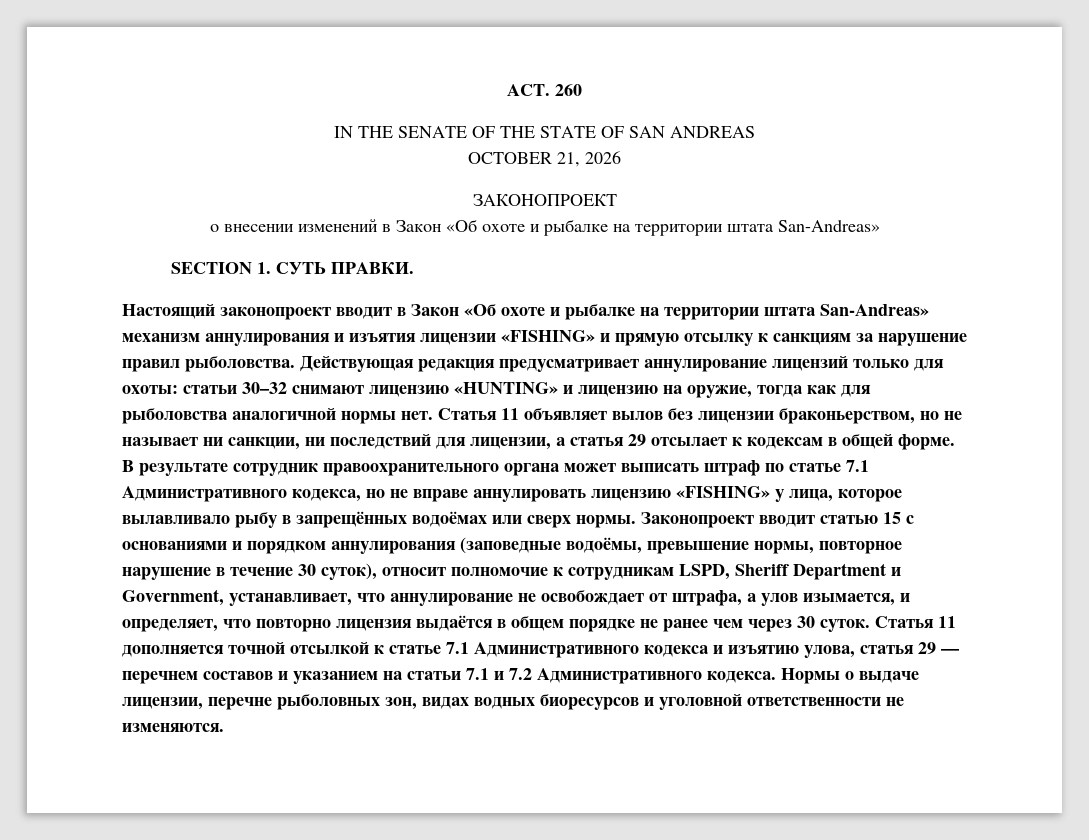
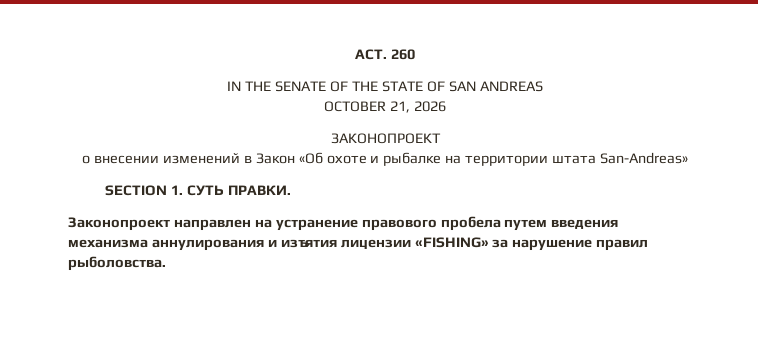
- Настоящий законопроект вводит в Закон «Об охоте и рыбалке на территории штата San-Andreas» механизм аннулирования и изъятия лицензии «FISHING» и прямую отсылку к санкциям за нарушение правил рыболовства. Действующая редакция предусматривает аннулирование лицензий только для охоты: статьи 30–32 снимают лицензию «HUNTING» и лицензию на оружие, тогда как для рыболовства аналогичной нормы нет. Статья 11 объявляет вылов без лицензии браконьерством, но не называет ни санкции, ни последствий для лицензии, а статья 29 отсылает к кодексам в общей форме. В результате сотрудник правоохранительного органа может выписать штраф по статье 7.1 Административного кодекса, но не вправе аннулировать лицензию «FISHING» у лица, которое вылавливало рыбу в запрещённых водоёмах или сверх нормы. Законопроект вводит статью 15 с основаниями и порядком аннулирования (заповедные водоёмы, превышение нормы, повторное нарушение в течение 30 суток), относит полномочие к сотрудникам LSPD, Sheriff Department и Government, устанавливает, что аннулирование не освобождает от штрафа, а улов изымается, и определяет, что повторно лицензия выдаётся в общем порядке не ранее чем через 30 суток. Статья 11 дополняется точной отсылкой к статье 7.1 Административного кодекса и изъятию улова, статья 29 — перечнем составов и указанием на статьи 7.1 и 7.2 Административного кодекса. Нормы о выдаче лицензии, перечне рыболовных зон, видах водных биоресурсов и уголовной ответственности не изменяются.
+ Законопроект направлен на устранение правового пробела путем введения механизма аннулирования и изъятия лицензии «FISHING» за нарушение правил рыболовства.

